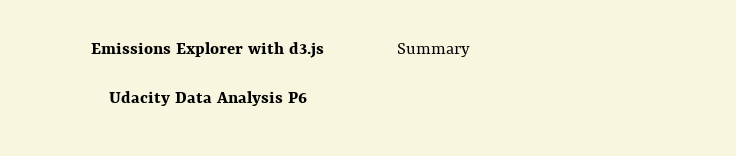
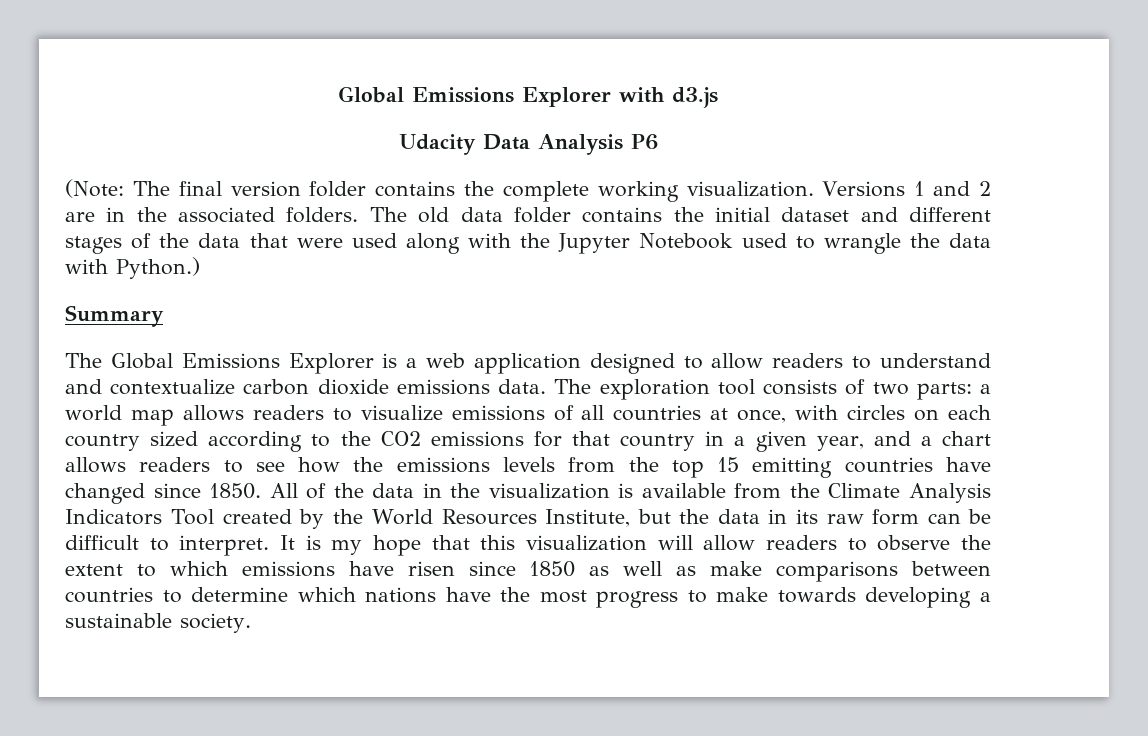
- Emissions Explorer with d3.js
+ Global Emissions Explorer with d3.js
+ (Note: The final version folder contains the complete working visualization. Versions 1 and 2 are in the associated folders. The old data folder contains the initial dataset and different stages of the data that were used along with the Jupyter Notebook used to wrangle the data with Python.)
  Summary
+ The Global Emissions Explorer is a web application designed to allow readers to understand and contextualize carbon dioxide emissions data. The exploration tool consists of two parts: a world map allows readers to visualize emissions of all countries at once, with circles on each country sized according to the CO2 emissions for that country in a given year, and a chart allows readers to see how the emissions levels from the top 15 emitting countries have changed since 1850. All of the data in the visualization is available from the Climate Analysis Indicators Tool created by the World Resources Institute, but the data in its raw form can be difficult to interpret. It is my hope that this visualization will allow readers to observe the extent to which emissions have risen since 1850 as well as make comparisons between countries to determine which nations have the most progress to make towards developing a sustainable society.

